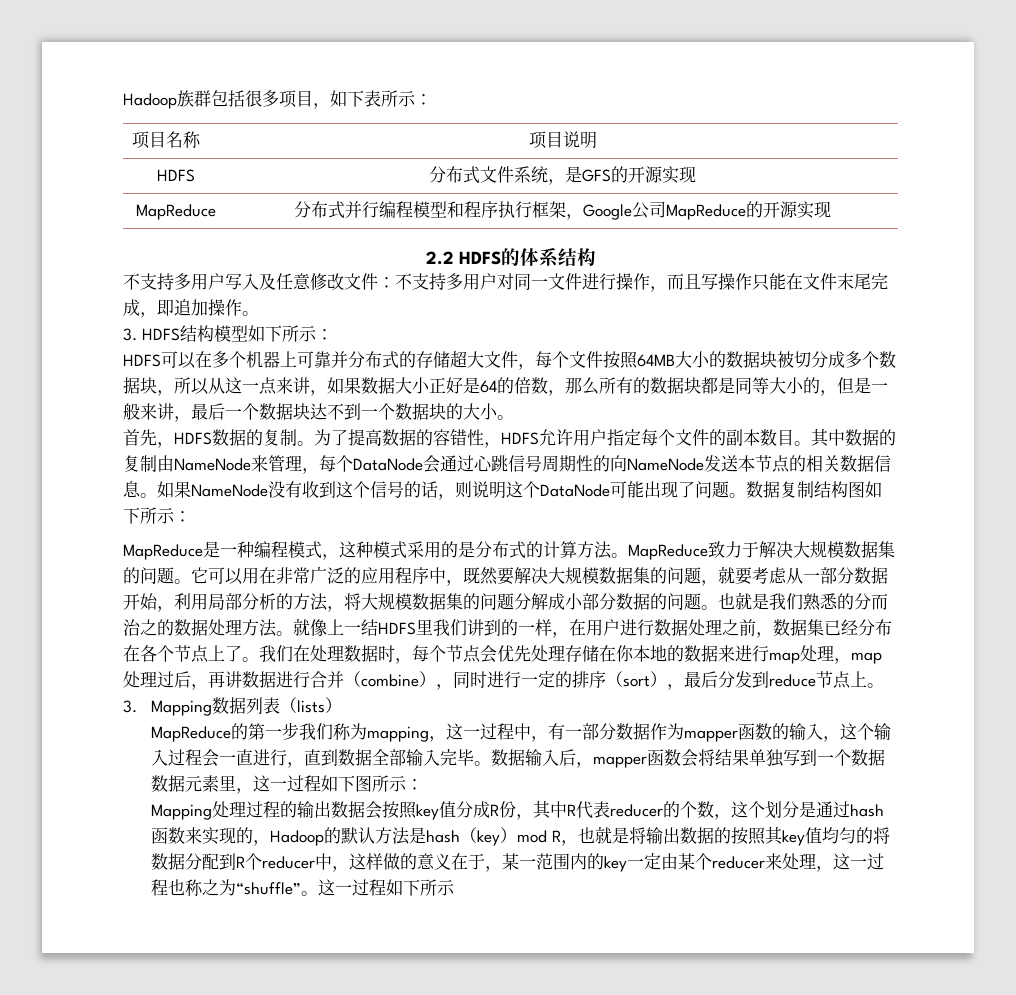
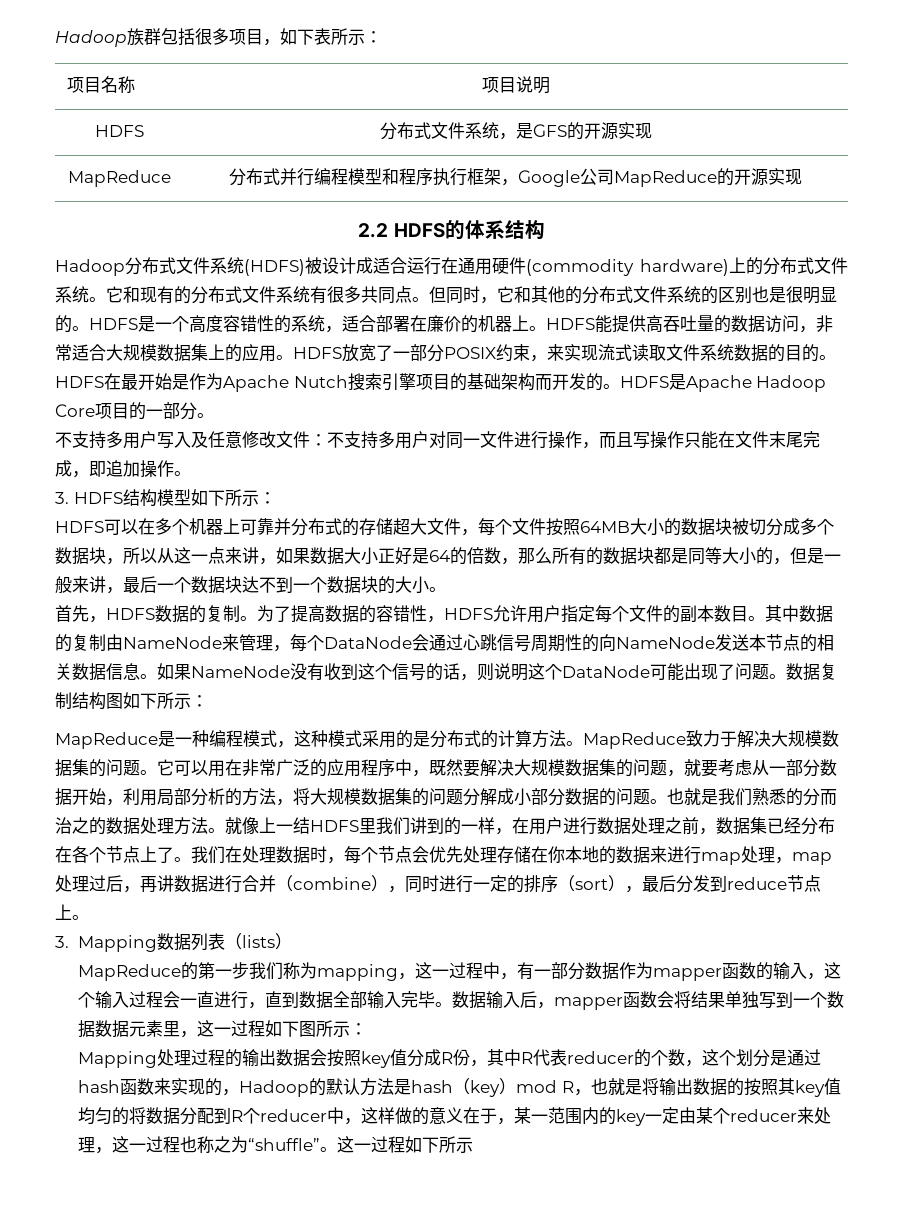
+ Hadoop分布式文件系统(HDFS)被设计成适合运行在通用硬件(commodity hardware)上的分布式文件系统。它和现有的分布式文件系统有很多共同点。但同时，它和其他的分布式文件系统的区别也是很明显的。HDFS是一个高度容错性的系统，适合部署在廉价的机器上。HDFS能提供高吞吐量的数据访问，非常适合大规模数据集上的应用。HDFS放宽了一部分POSIX约束，来实现流式读取文件系统数据的目的。HDFS在最开始是作为Apache Nutch搜索引擎项目的基础架构而开发的。HDFS是Apache Hadoop Core项目的一部分。

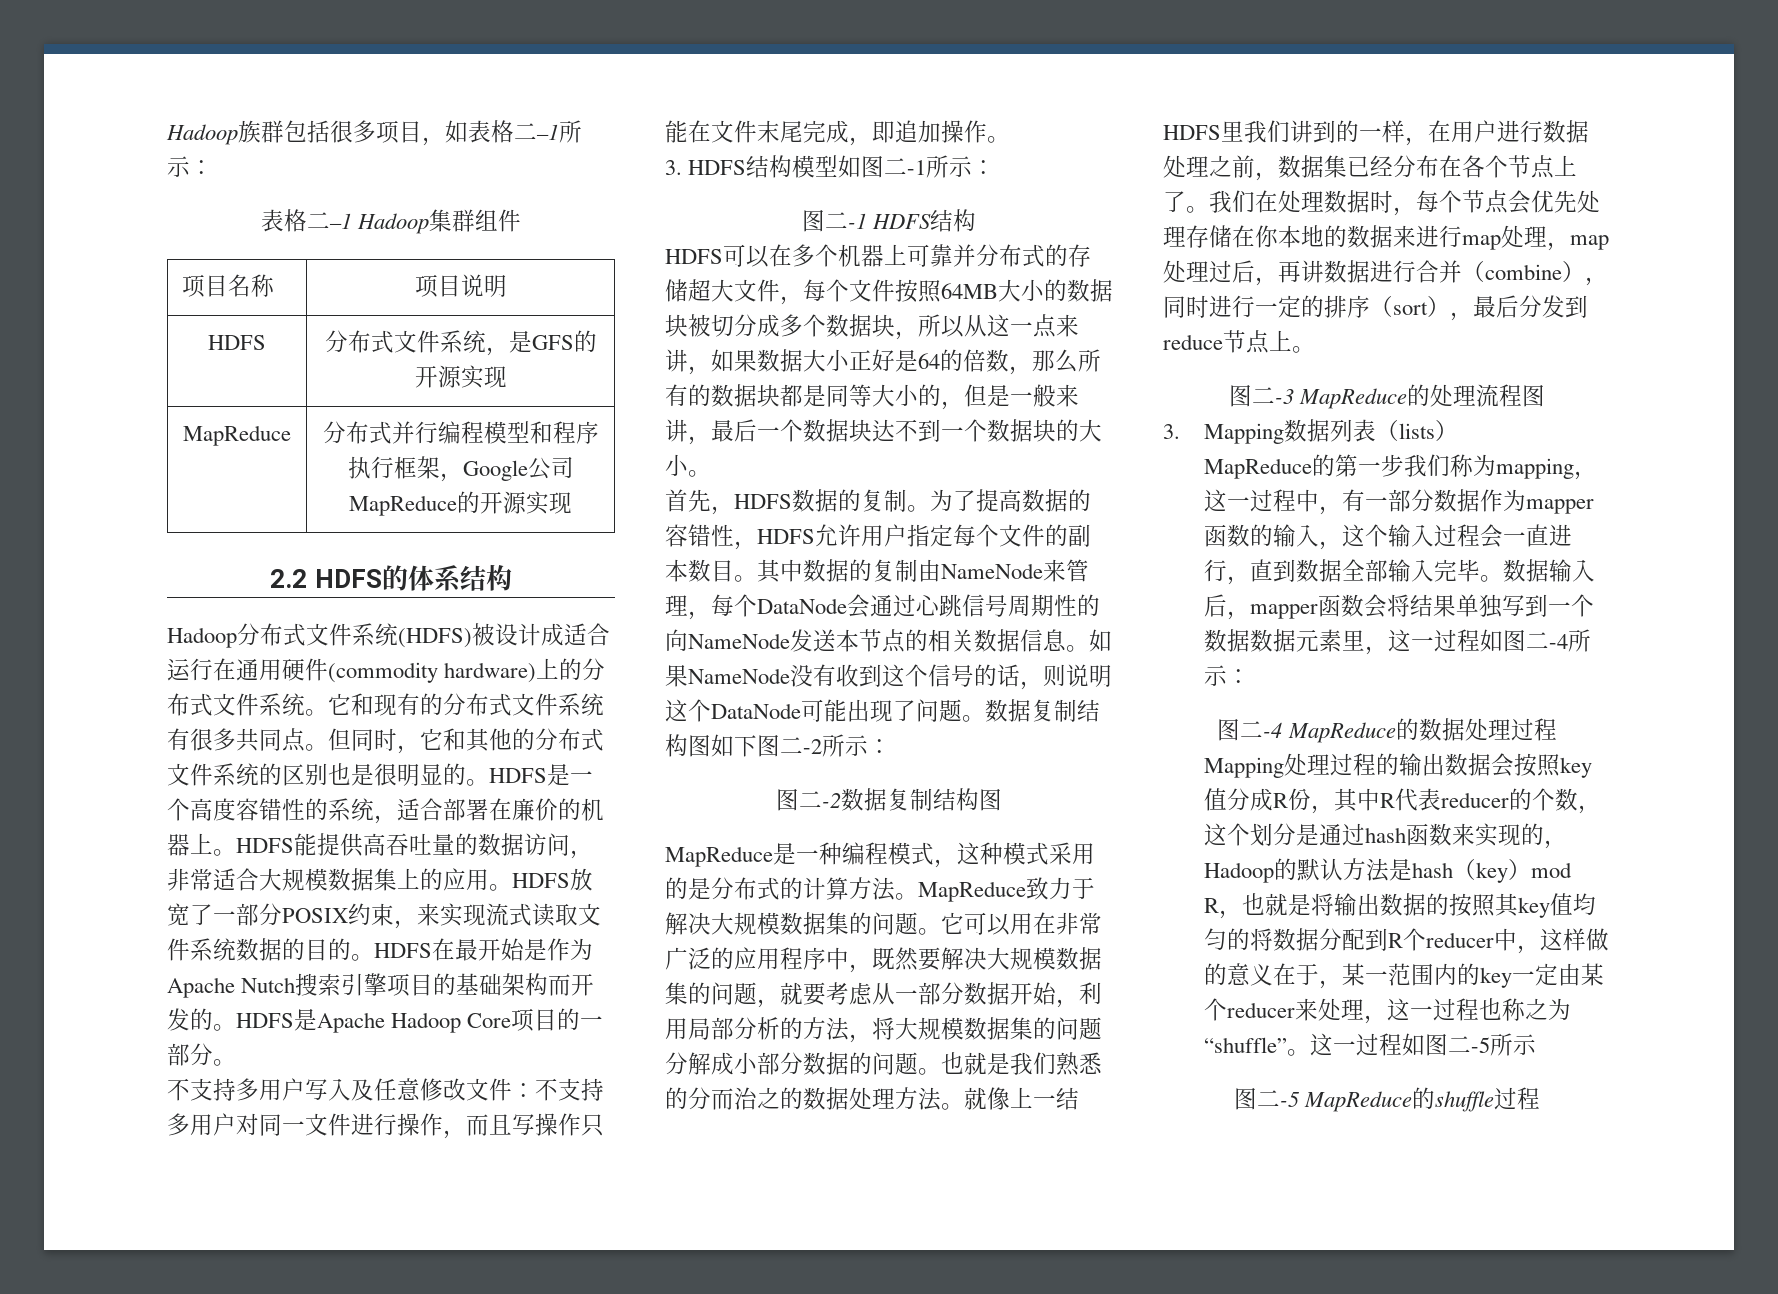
- Hadoop族群包括很多项目，如下表所示：
+ Hadoop族群包括很多项目，如表格二–1所示：
+ 表格二–1 Hadoop集群组件
- 3. HDFS结构模型如下所示：
+ 3. HDFS结构模型如图二-1所示：
+ 图二-1 HDFS结构
- 数据复制结构图如下所示：
+ 数据复制结构图如下图二-2所示：
+ 图二-2数据复制结构图
+ 图二-3 MapReduce的处理流程图
- 数据输入后，mapper函数会将结果单独写到一个数据数据元素里，这一过程如下图所示：
+ 数据输入后，mapper函数会将结果单独写到一个数据数据元素里，这一过程如图二-4所示：
+ 图二-4 MapReduce的数据处理过程
- 这一过程如下所示
+ 这一过程如图二-5所示
+ 图二-5 MapReduce的shuffle过程

